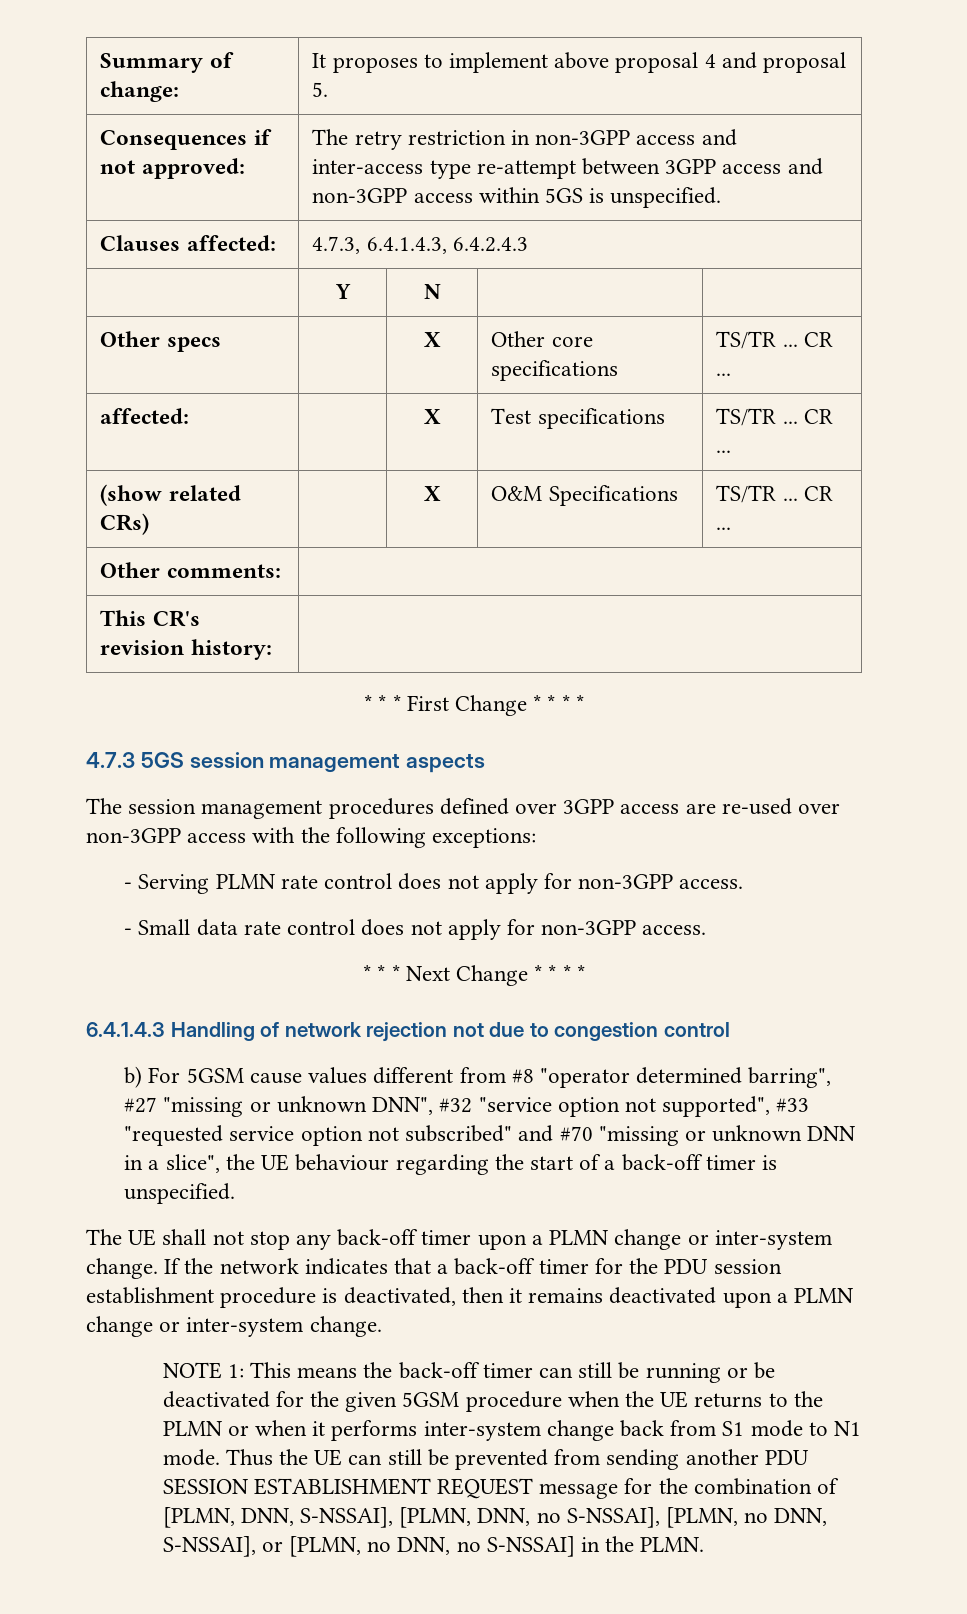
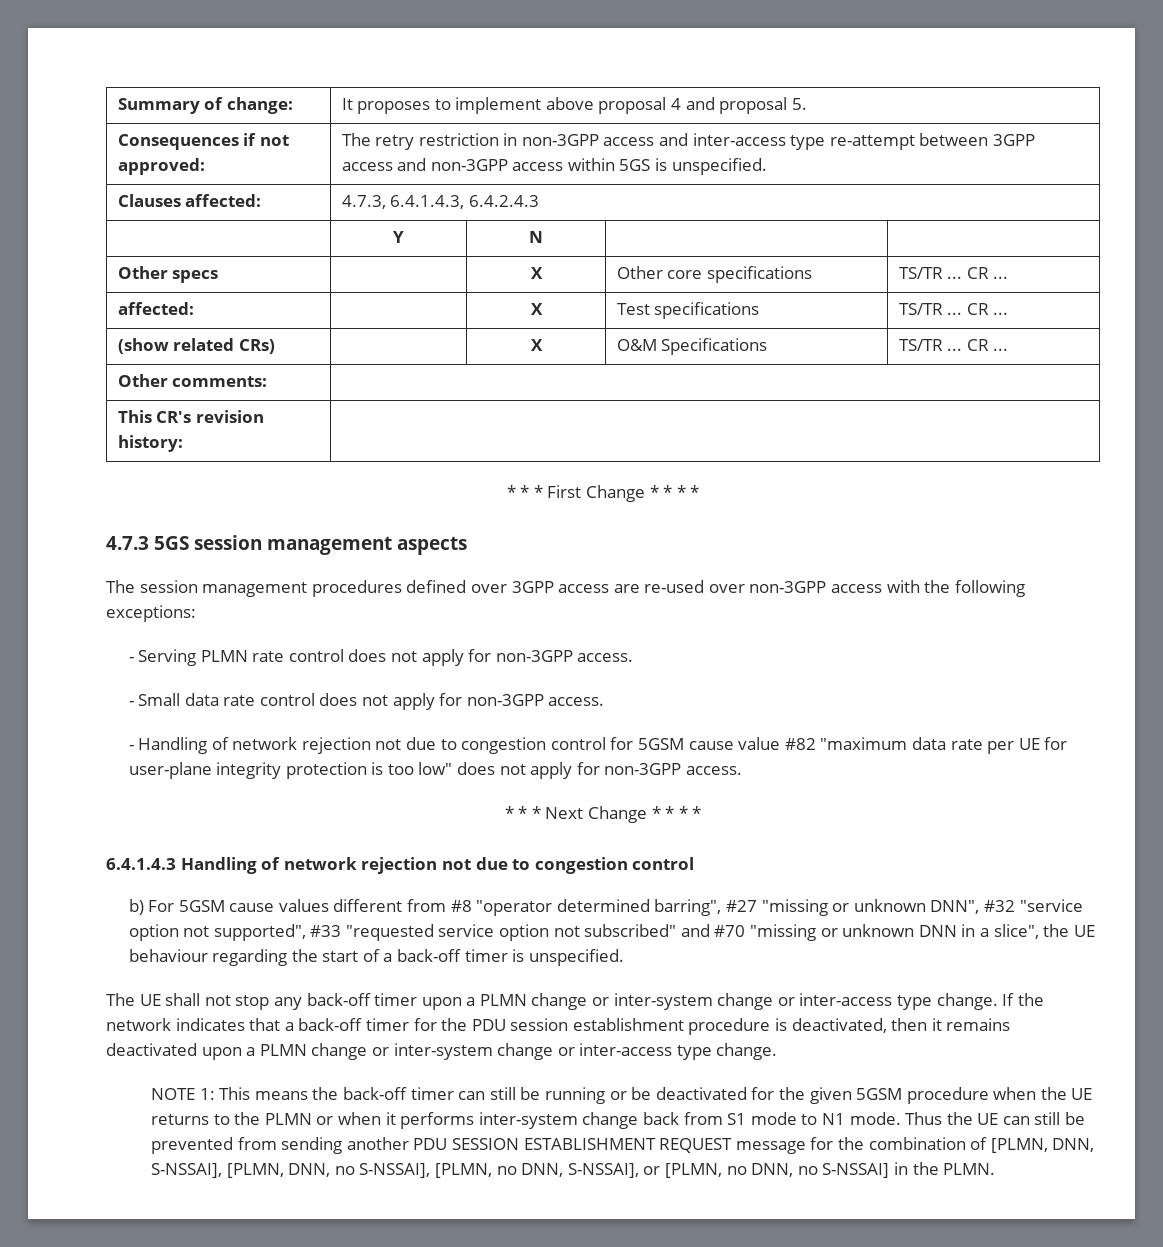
+ - Handling of network rejection not due to congestion control for 5GSM cause value #82 "maximum data rate per UE for user-plane integrity protection is too low" does not apply for non-3GPP access.
- The UE shall not stop any back-off timer upon a PLMN change or inter-system change.
+ The UE shall not stop any back-off timer upon a PLMN change or inter-system change or inter-access type change.
- If the network indicates that a back-off timer for the PDU session establishment procedure is deactivated, then it remains deactivated upon a PLMN change or inter-system change.
+ If the network indicates that a back-off timer for the PDU session establishment procedure is deactivated, then it remains deactivated upon a PLMN change or inter-system change or inter-access type change.

